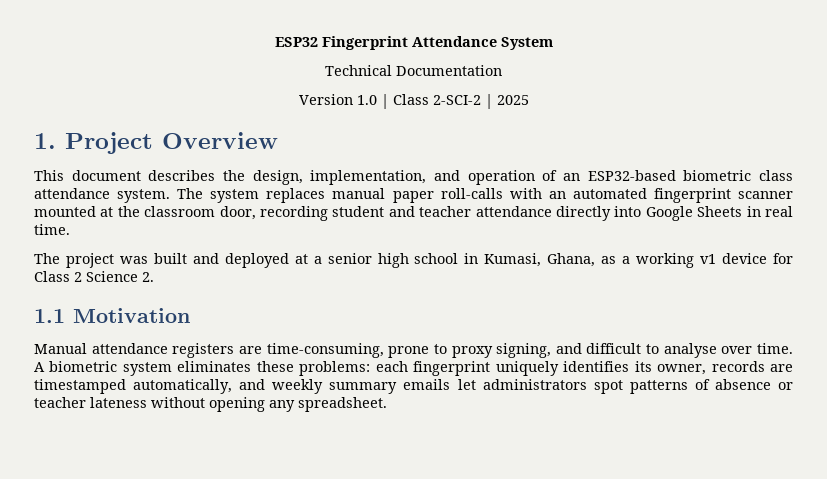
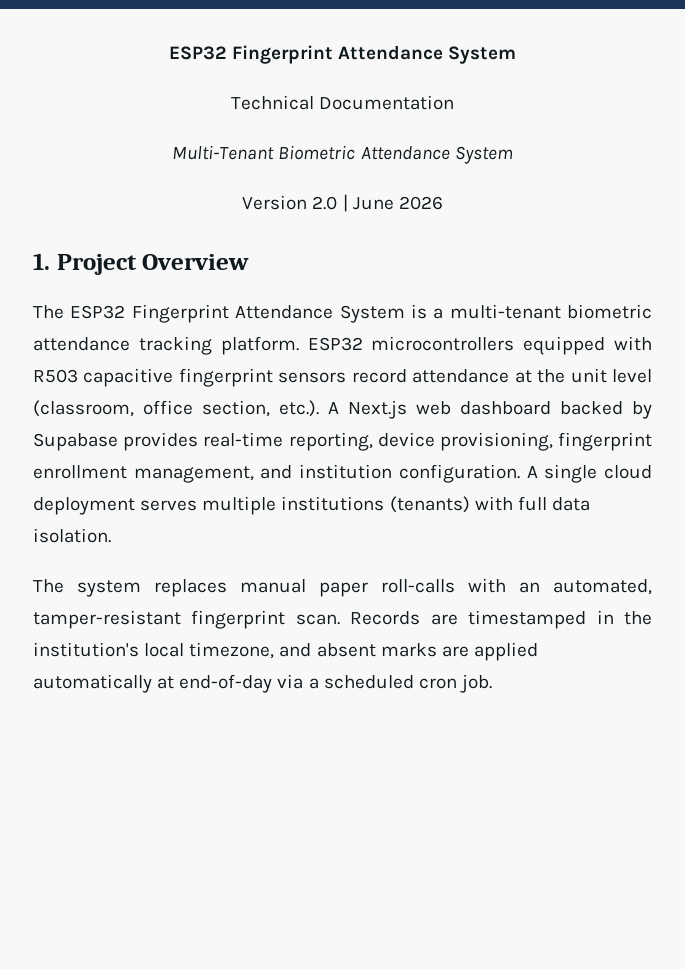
- Version 1.0 | Class 2-SCI-2 | 2025
+ Multi-Tenant Biometric Attendance System
+ Version 2.0 | June 2026
  1. Project Overview
- This document describes the design, implementation, and operation of an ESP32-based biometric class attendance system. The system replaces manual paper roll-calls with an automated fingerprint scanner mounted at the classroom door, recording student and teacher attendance directly into Google Sheets in real time.
- The project was built and deployed at a senior high school in Kumasi, Ghana, as a working v1 device for Class 2 Science 2.
- 1.1 Motivation
- Manual attendance registers are time-consuming, prone to proxy signing, and difficult to analyse over time. A biometric system eliminates these problems: each fingerprint uniquely identifies its owner, records are timestamped automatically, and weekly summary emails let administrators spot patterns of absence or teacher lateness without opening any spreadsheet.
+ The ESP32 Fingerprint Attendance System is a multi-tenant biometric attendance tracking platform. ESP32 microcontrollers equipped with R503 capacitive fingerprint sensors record attendance at the unit level (classroom, office section, etc.). A Next.js web dashboard backed by Supabase provides real-time reporting, device provisioning, fingerprint enrollment management, and institution configuration. A single cloud deployment serves multiple institutions (tenants) with full data isolation.
+ The system replaces manual paper roll-calls with an automated, tamper-resistant fingerprint scan. Records are timestamped in the institution's local timezone, and absent marks are applied automatically at end-of-day via a scheduled cron job.

